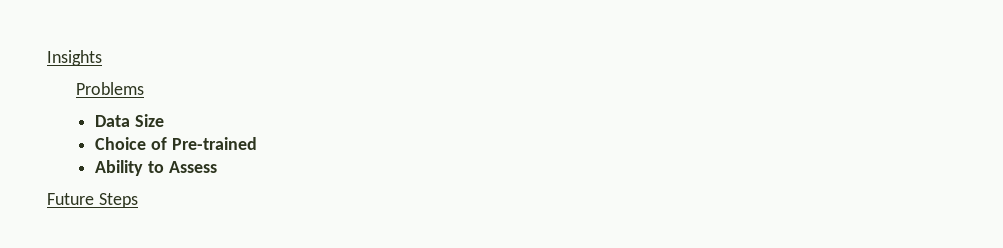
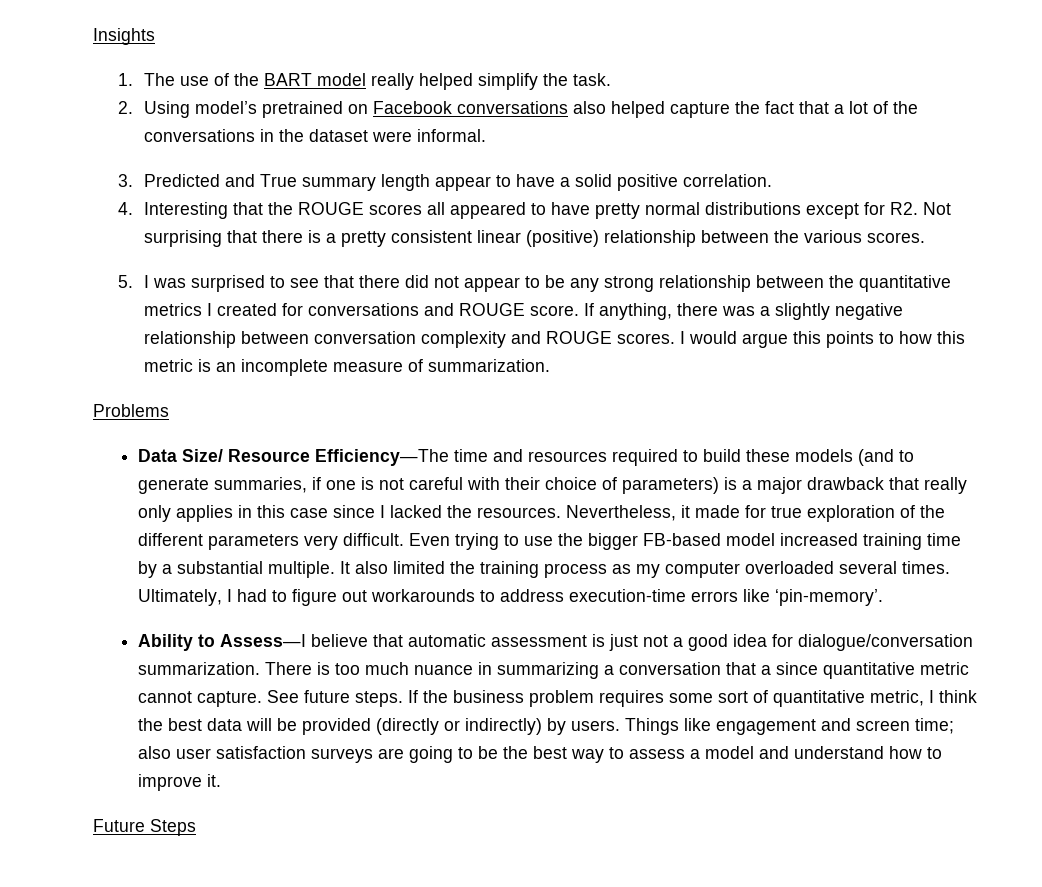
+ 1. The use of the BART model really helped simplify the task.
+ 2. Using model’s pretrained on Facebook conversations also helped capture the fact that a lot of the conversations in the dataset were informal.
+ 3. Predicted and True summary length appear to have a solid positive correlation.
+ 4. Interesting that the ROUGE scores all appeared to have pretty normal distributions except for R2. Not surprising that there is a pretty consistent linear (positive) relationship between the various scores.
+ 5. I was surprised to see that there did not appear to be any strong relationship between the quantitative metrics I created for conversations and ROUGE score. If anything, there was a slightly negative relationship between conversation complexity and ROUGE scores. I would argue this points to how this metric is an incomplete measure of summarization.
  Problems
- Data Size
- Choice of Pre-trained
- Ability to Assess
+ Data Size/ Resource Efficiency—The time and resources required to build these models (and to generate summaries, if one is not careful with their choice of parameters) is a major drawback that really only applies in this case since I lacked the resources. Nevertheless, it made for true exploration of the different parameters very difficult. Even trying to use the bigger FB-based model increased training time by a substantial multiple. It also limited the training process as my computer overloaded several times. Ultimately, I had to figure out workarounds to address execution-time errors like ‘pin-memory’.
+ Ability to Assess—I believe that automatic assessment is just not a good idea for dialogue/conversation summarization. There is too much nuance in summarizing a conversation that a since quantitative metric cannot capture. See future steps. If the business problem requires some sort of quantitative metric, I think the best data will be provided (directly or indirectly) by users. Things like engagement and screen time; also user satisfaction surveys are going to be the best way to assess a model and understand how to improve it.

